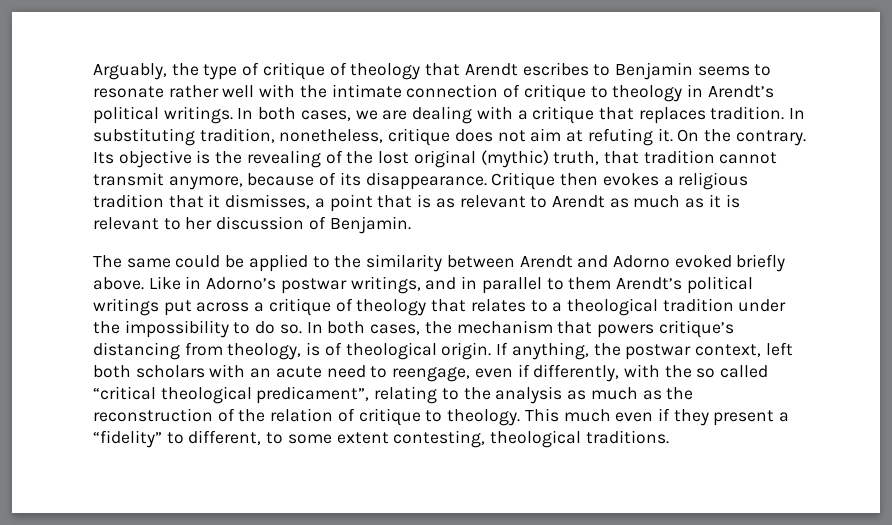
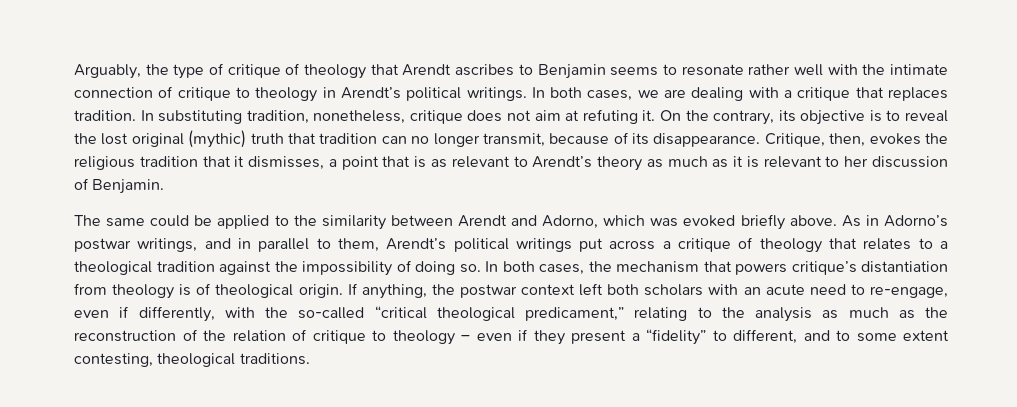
- Arguably, the type of critique of theology that Arendt escribes to Benjamin seems to resonate rather well with the intimate connection of critique to theology in Arendt’s political writings.
+ Arguably, the type of critique of theology that Arendt ascribes to Benjamin seems to resonate rather well with the intimate connection of critique to theology in Arendt’s political writings.
- On the contrary. Its objective is the revealing of the lost original (mythic) truth, that tradition cannot transmit anymore, because of its disappearance. Critique then evokes a religious tradition that it dismisses, a point that is as relevant to Arendt as much as it is relevant to her discussion of Benjamin.
+ On the contrary, its objective is to reveal the lost original (mythic) truth that tradition can no longer transmit, because of its disappearance. Critique, then, evokes the religious tradition that it dismisses, a point that is as relevant to Arendt’s theory as much as it is relevant to her discussion of Benjamin.
- The same could be applied to the similarity between Arendt and Adorno evoked briefly above.
+ The same could be applied to the similarity between Arendt and Adorno, which was evoked briefly above.
- Like in Adorno’s postwar writings, and in parallel to them Arendt’s political writings put across a critique of theology that relates to a theological tradition under the impossibility to do so.
+ As in Adorno’s postwar writings, and in parallel to them, Arendt’s political writings put across a critique of theology that relates to a theological tradition against the impossibility of doing so.
- In both cases, the mechanism that powers critique’s distancing from theology, is of theological origin.
+ In both cases, the mechanism that powers critique’s distantiation from theology is of theological origin.
- If anything, the postwar context, left both scholars with an acute need to reengage, even if differently, with the so called “critical theological predicament”, relating to the analysis as much as the reconstruction of the relation of critique to theology. This much even if they present a “fidelity” to different, to some extent contesting, theological traditions.
+ If anything, the postwar context left both scholars with an acute need to re-engage, even if differently, with the so-called “critical theological predicament,” relating to the analysis as much as the reconstruction of the relation of critique to theology – even if they present a “fidelity” to different, and to some extent contesting, theological traditions.

